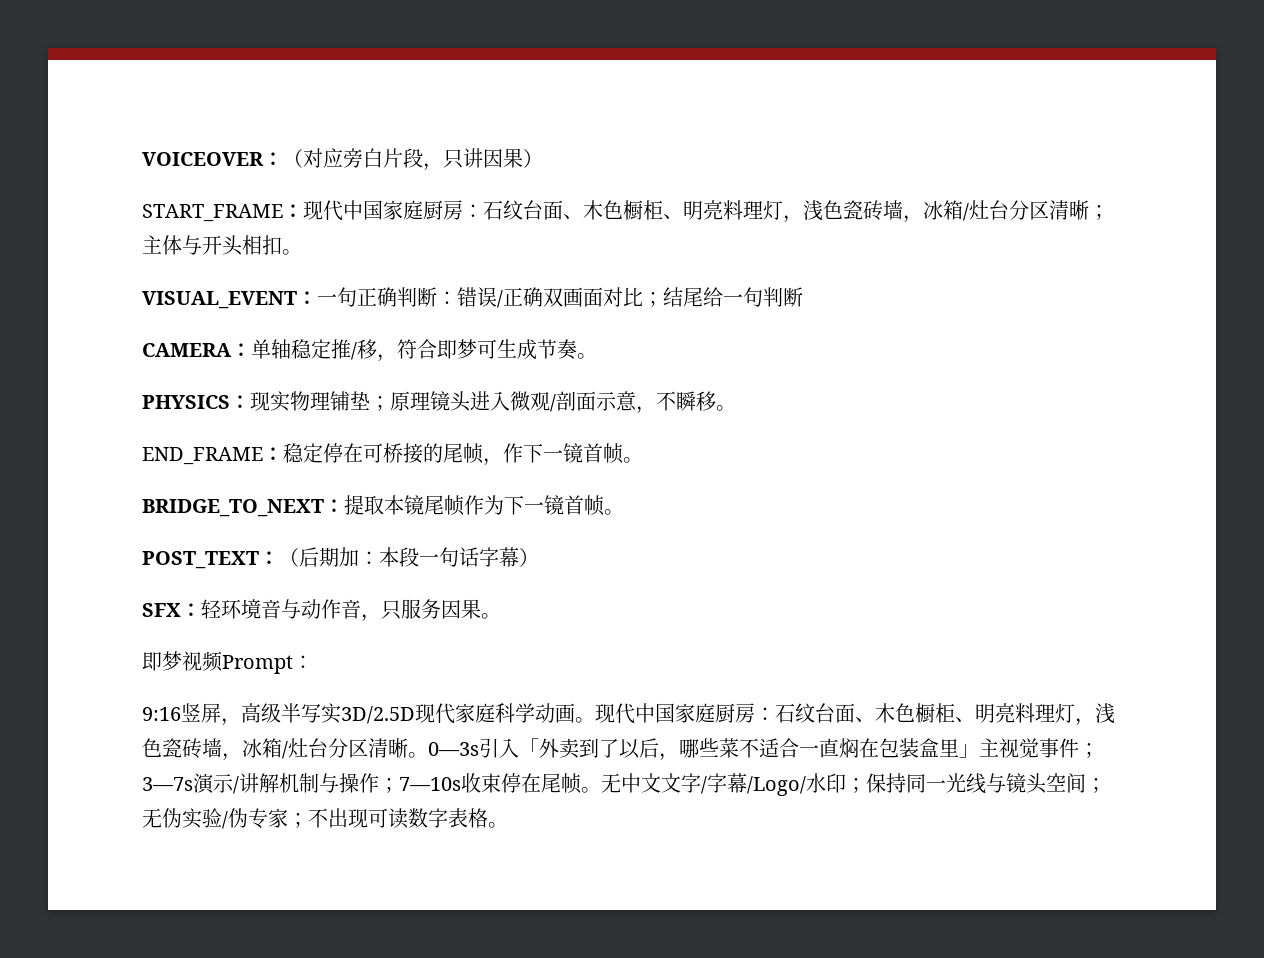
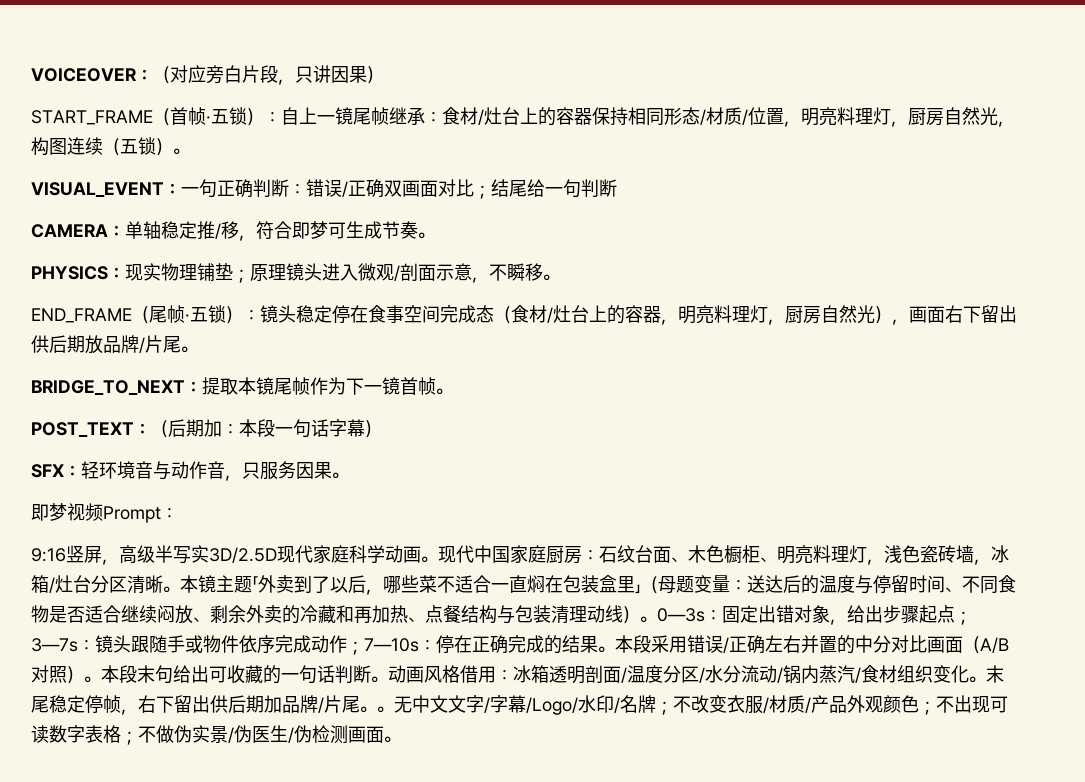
- START_FRAME：现代中国家庭厨房：石纹台面、木色橱柜、明亮料理灯，浅色瓷砖墙，冰箱/灶台分区清晰；主体与开头相扣。
+ START_FRAME（首帧·五锁）：自上一镜尾帧继承：食材/灶台上的容器保持相同形态/材质/位置，明亮料理灯，厨房自然光，构图连续（五锁）。
- END_FRAME：稳定停在可桥接的尾帧，作下一镜首帧。
+ END_FRAME（尾帧·五锁）：镜头稳定停在食事空间完成态（食材/灶台上的容器，明亮料理灯，厨房自然光），画面右下留出供后期放品牌/片尾。
- 0—3s引入「外卖到了以后，哪些菜不适合一直焖在包装盒里」主视觉事件；3—7s演示/讲解机制与操作；7—10s收束停在尾帧。
+ 本镜主题「外卖到了以后，哪些菜不适合一直焖在包装盒里」（母题变量：送达后的温度与停留时间、不同食物是否适合继续闷放、剩余外卖的冷藏和再加热、点餐结构与包装清理动线）。0—3s：固定出错对象，给出步骤起点；3—7s：镜头跟随手或物件依序完成动作；7—10s：停在正确完成的结果。本段采用错误/正确左右并置的中分对比画面（A/B对照）。本段末句给出可收藏的一句话判断。动画风格借用：冰箱透明剖面/温度分区/水分流动/锅内蒸汽/食材组织变化。末尾稳定停帧，右下留出供后期加品牌/片尾。。
- 无中文文字/字幕/Logo/水印；保持同一光线与镜头空间；无伪实验/伪专家；不出现可读数字表格。
+ 无中文文字/字幕/Logo/水印/名牌；不改变衣服/材质/产品外观颜色；不出现可读数字表格；不做伪实景/伪医生/伪检测画面。

